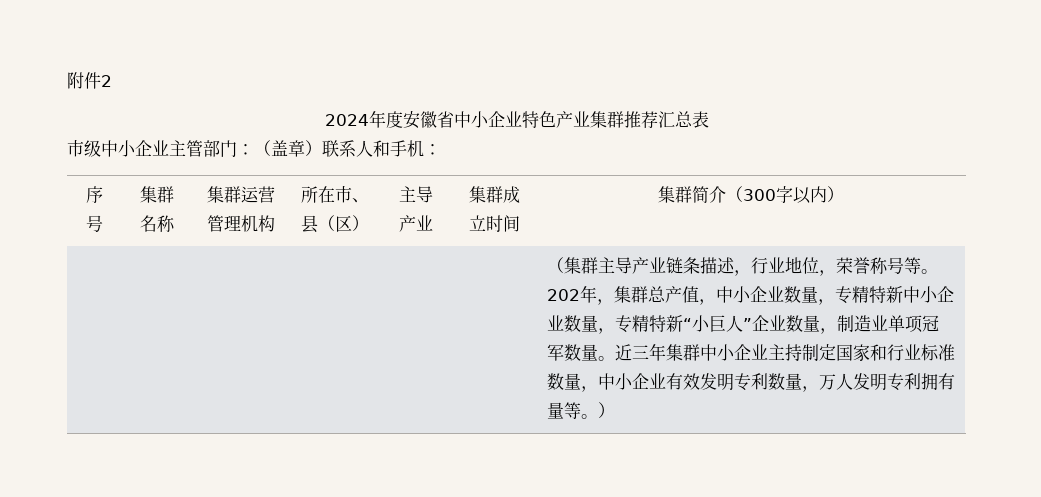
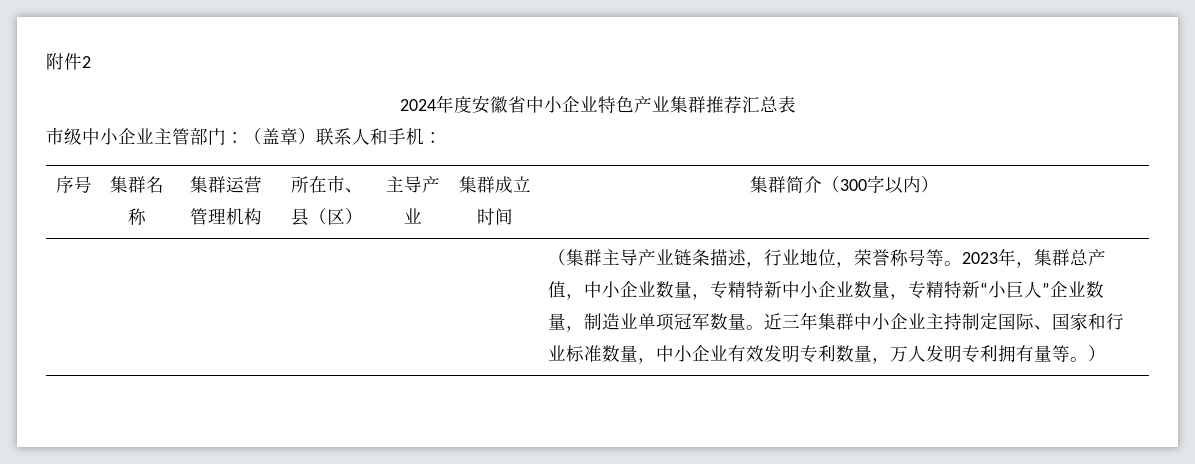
- 202年，集群总产值，中小企业数量，专精特新中小企业数量，专精特新“小巨人”企业数量，制造业单项冠军数量。
+ 2023年，集群总产值，中小企业数量，专精特新中小企业数量，专精特新“小巨人”企业数量，制造业单项冠军数量。
- 近三年集群中小企业主持制定国家和行业标准数量，中小企业有效发明专利数量，万人发明专利拥有量等。）
+ 近三年集群中小企业主持制定国际、国家和行业标准数量，中小企业有效发明专利数量，万人发明专利拥有量等。）

